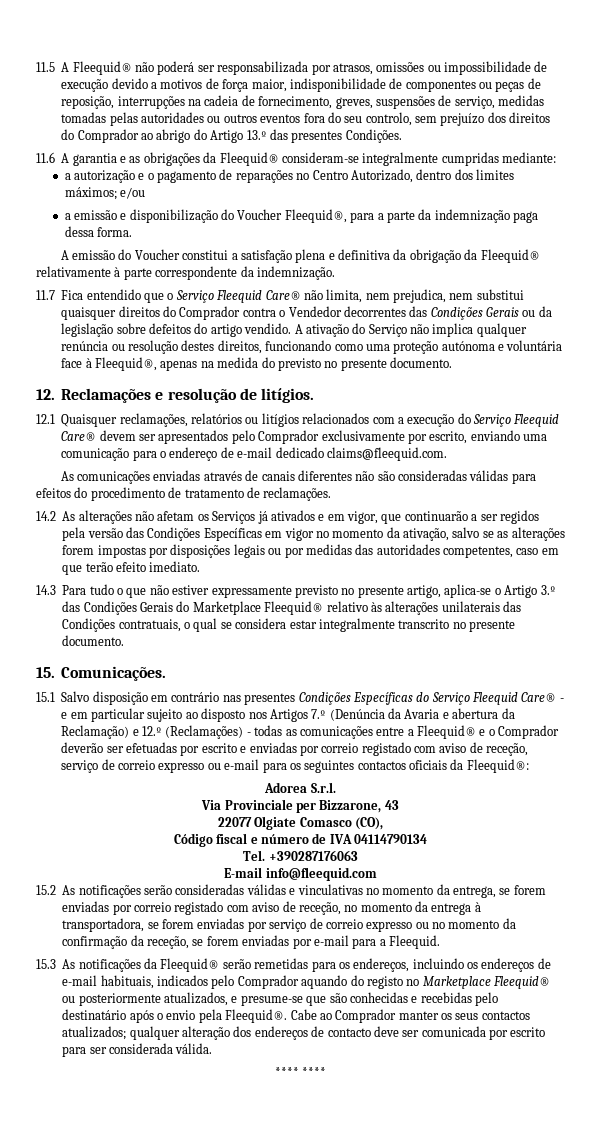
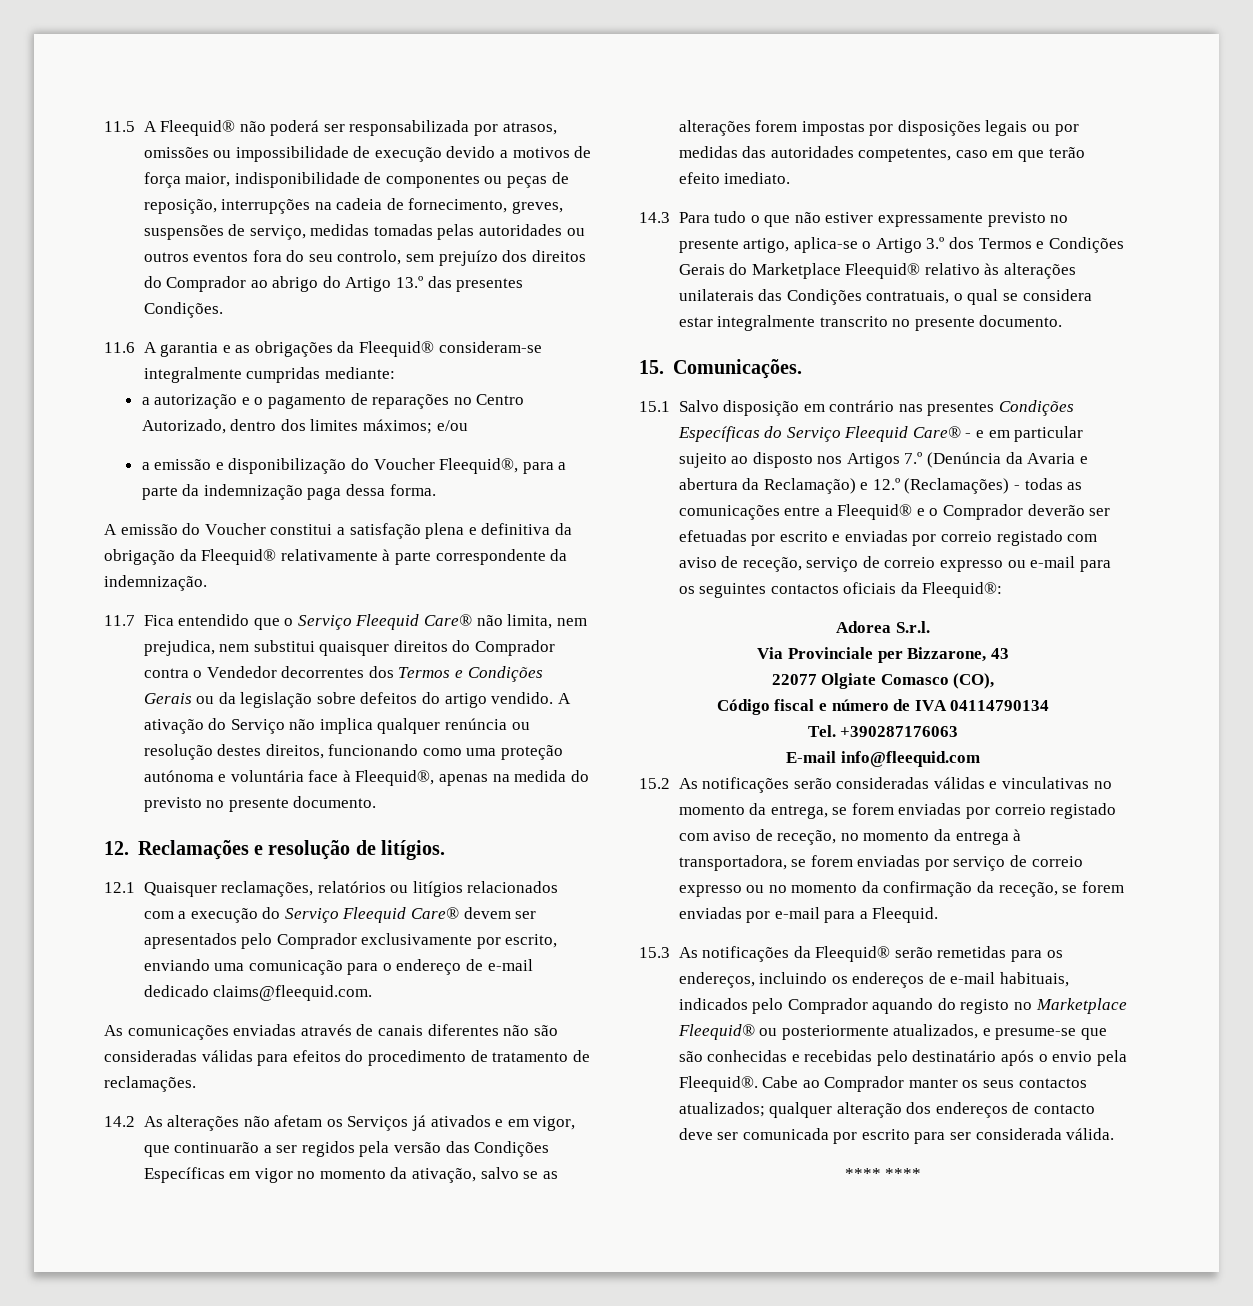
- 11.7 Fica entendido que o Serviço Fleequid Care® não limita, nem prejudica, nem substitui quaisquer direitos do Comprador contra o Vendedor decorrentes das Condições Gerais ou da legislação sobre defeitos do artigo vendido.
+ 11.7 Fica entendido que o Serviço Fleequid Care® não limita, nem prejudica, nem substitui quaisquer direitos do Comprador contra o Vendedor decorrentes dos Termos e Condições Gerais ou da legislação sobre defeitos do artigo vendido.
- 14.3 Para tudo o que não estiver expressamente previsto no presente artigo, aplica-se o Artigo 3.º das Condições Gerais do Marketplace Fleequid® relativo às alterações unilaterais das Condições contratuais, o qual se considera estar integralmente transcrito no presente documento.
+ 14.3 Para tudo o que não estiver expressamente previsto no presente artigo, aplica-se o Artigo 3.º dos Termos e Condições Gerais do Marketplace Fleequid® relativo às alterações unilaterais das Condições contratuais, o qual se considera estar integralmente transcrito no presente documento.

